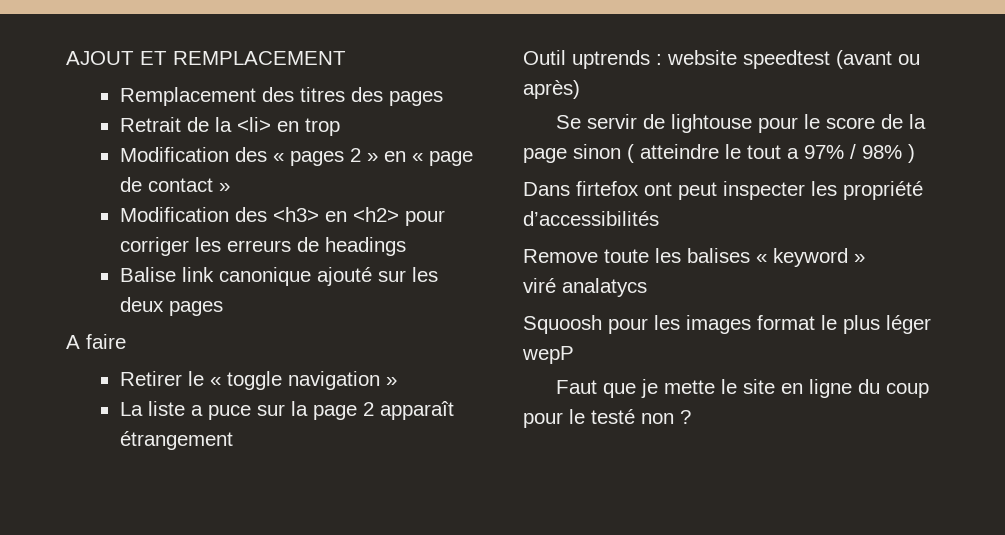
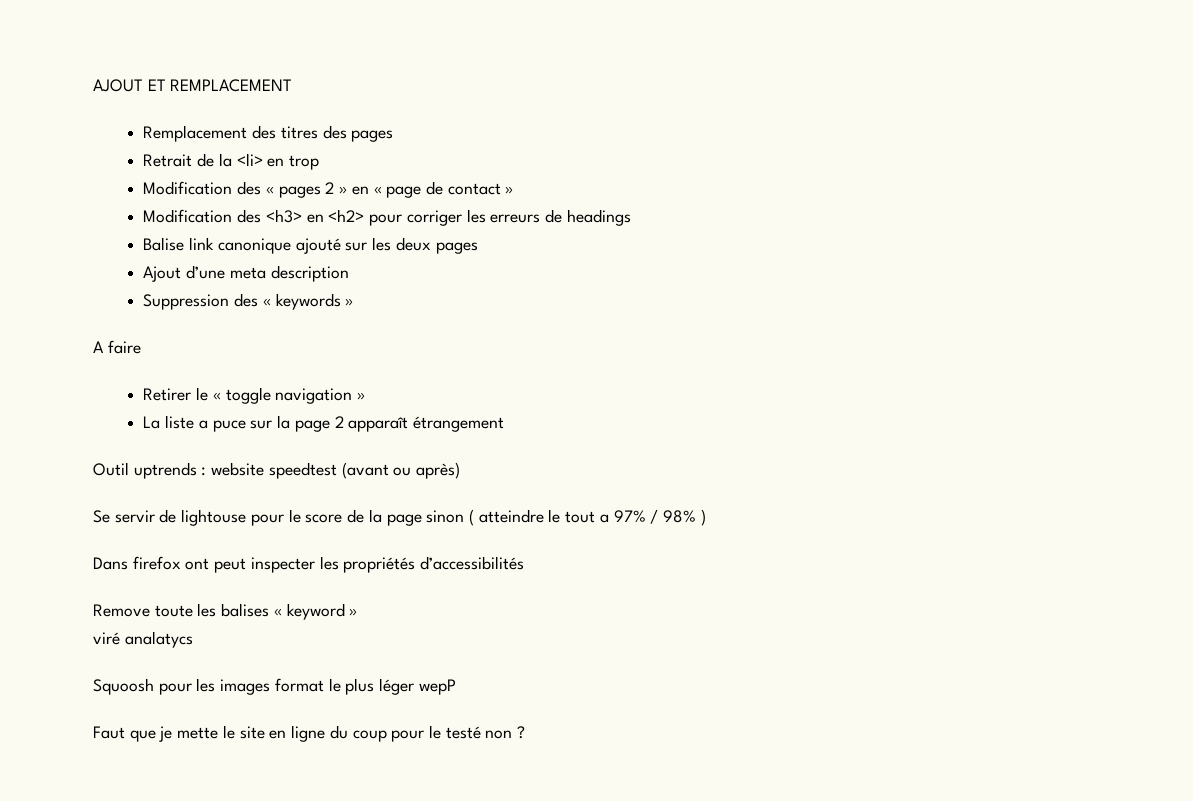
+ Ajout d’une meta description
+ Suppression des « keywords »
- Dans firtefox ont peut inspecter les propriété d’accessibilités
+ Dans firefox ont peut inspecter les propriétés d’accessibilités

